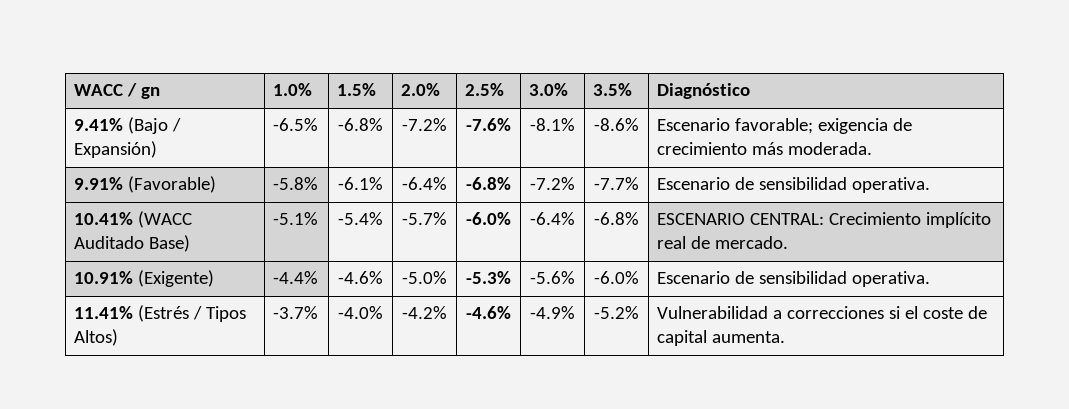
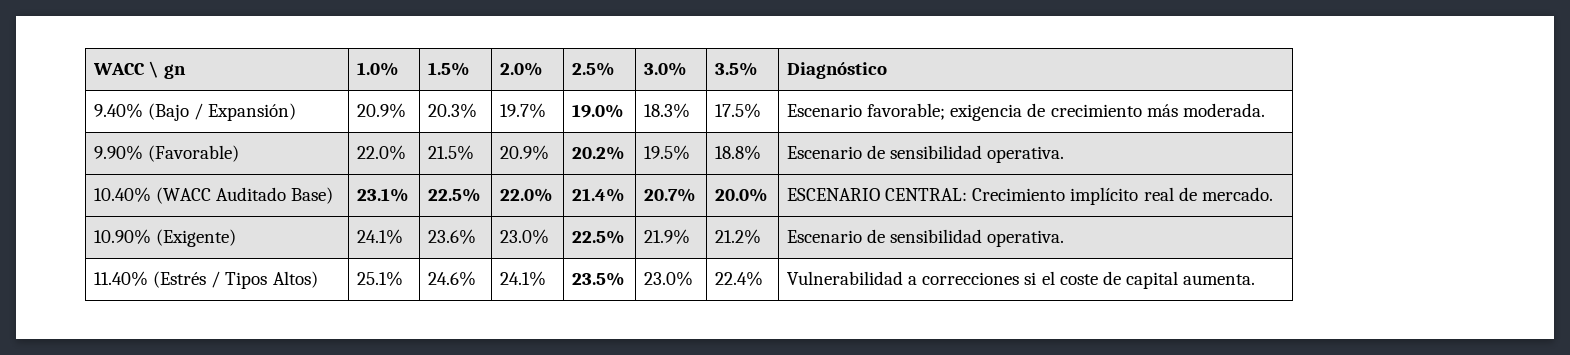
- WACC / gn | 1.0% | 1.5% | 2.0% | 2.5% | 3.0% | 3.5% | Diagnóstico
+ WACC \ gn | 1.0% | 1.5% | 2.0% | 2.5% | 3.0% | 3.5% | Diagnóstico
- 9.41% (Bajo / Expansión) | -6.5% | -6.8% | -7.2% | -7.6% | -8.1% | -8.6% | Escenario favorable; exigencia de crecimiento más moderada.
+ 9.40% (Bajo / Expansión) | 20.9% | 20.3% | 19.7% | 19.0% | 18.3% | 17.5% | Escenario favorable; exigencia de crecimiento más moderada.
- 9.91% (Favorable) | -5.8% | -6.1% | -6.4% | -6.8% | -7.2% | -7.7% | Escenario de sensibilidad operativa.
- 10.41% (WACC Auditado Base) | -5.1% | -5.4% | -5.7% | -6.0% | -6.4% | -6.8% | ESCENARIO CENTRAL: Crecimiento implícito real de mercado.
+ 9.90% (Favorable) | 22.0% | 21.5% | 20.9% | 20.2% | 19.5% | 18.8% | Escenario de sensibilidad operativa.
+ 10.40% (WACC Auditado Base) | 23.1% | 22.5% | 22.0% | 21.4% | 20.7% | 20.0% | ESCENARIO CENTRAL: Crecimiento implícito real de mercado.
- 10.91% (Exigente) | -4.4% | -4.6% | -5.0% | -5.3% | -5.6% | -6.0% | Escenario de sensibilidad operativa.
- 11.41% (Estrés / Tipos Altos) | -3.7% | -4.0% | -4.2% | -4.6% | -4.9% | -5.2% | Vulnerabilidad a correcciones si el coste de capital aumenta.
+ 10.90% (Exigente) | 24.1% | 23.6% | 23.0% | 22.5% | 21.9% | 21.2% | Escenario de sensibilidad operativa.
+ 11.40% (Estrés / Tipos Altos) | 25.1% | 24.6% | 24.1% | 23.5% | 23.0% | 22.4% | Vulnerabilidad a correcciones si el coste de capital aumenta.

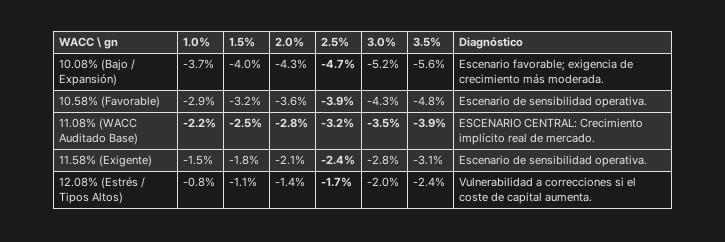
- 9.40% (Bajo / Expansión) | 20.9% | 20.3% | 19.7% | 19.0% | 18.3% | 17.5% | Escenario favorable; exigencia de crecimiento más moderada.
+ 10.08% (Bajo / Expansión) | -3.7% | -4.0% | -4.3% | -4.7% | -5.2% | -5.6% | Escenario favorable; exigencia de crecimiento más moderada.
- 9.90% (Favorable) | 22.0% | 21.5% | 20.9% | 20.2% | 19.5% | 18.8% | Escenario de sensibilidad operativa.
- 10.40% (WACC Auditado Base) | 23.1% | 22.5% | 22.0% | 21.4% | 20.7% | 20.0% | ESCENARIO CENTRAL: Crecimiento implícito real de mercado.
+ 10.58% (Favorable) | -2.9% | -3.2% | -3.6% | -3.9% | -4.3% | -4.8% | Escenario de sensibilidad operativa.
+ 11.08% (WACC Auditado Base) | -2.2% | -2.5% | -2.8% | -3.2% | -3.5% | -3.9% | ESCENARIO CENTRAL: Crecimiento implícito real de mercado.
- 10.90% (Exigente) | 24.1% | 23.6% | 23.0% | 22.5% | 21.9% | 21.2% | Escenario de sensibilidad operativa.
- 11.40% (Estrés / Tipos Altos) | 25.1% | 24.6% | 24.1% | 23.5% | 23.0% | 22.4% | Vulnerabilidad a correcciones si el coste de capital aumenta.
+ 11.58% (Exigente) | -1.5% | -1.8% | -2.1% | -2.4% | -2.8% | -3.1% | Escenario de sensibilidad operativa.
+ 12.08% (Estrés / Tipos Altos) | -0.8% | -1.1% | -1.4% | -1.7% | -2.0% | -2.4% | Vulnerabilidad a correcciones si el coste de capital aumenta.

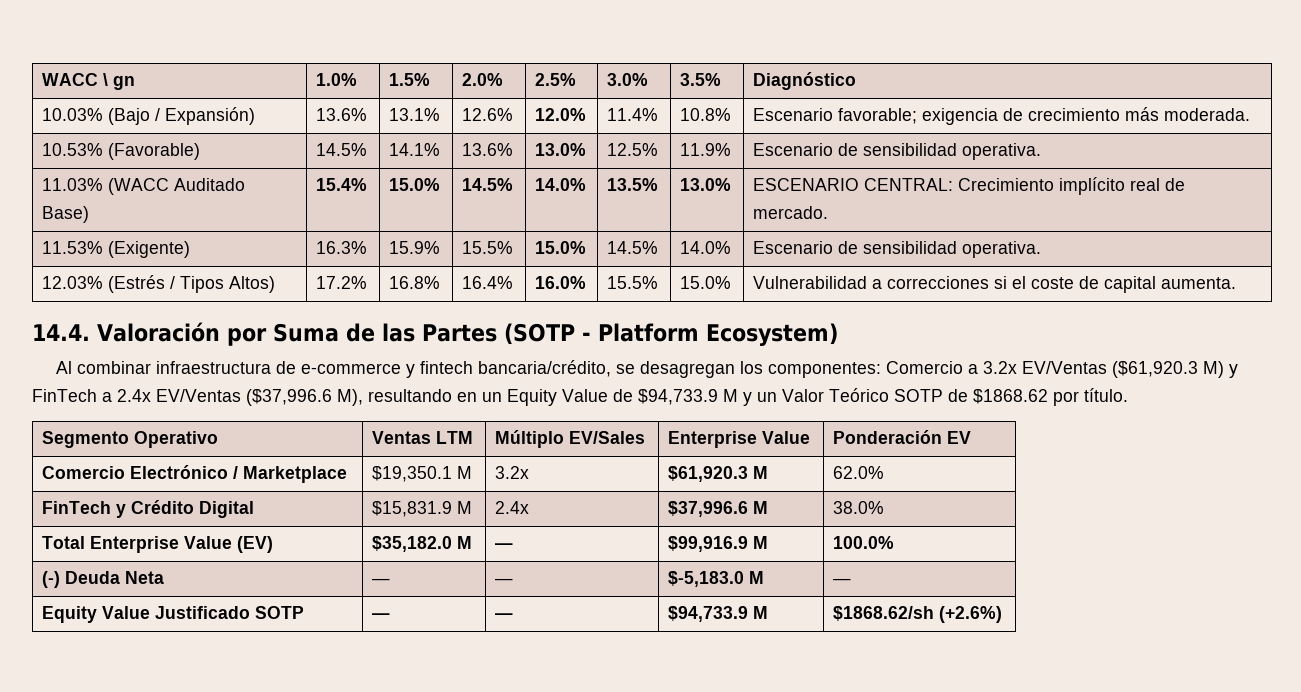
- 10.08% (Bajo / Expansión) | -3.7% | -4.0% | -4.3% | -4.7% | -5.2% | -5.6% | Escenario favorable; exigencia de crecimiento más moderada.
+ 10.03% (Bajo / Expansión) | 13.6% | 13.1% | 12.6% | 12.0% | 11.4% | 10.8% | Escenario favorable; exigencia de crecimiento más moderada.
- 10.58% (Favorable) | -2.9% | -3.2% | -3.6% | -3.9% | -4.3% | -4.8% | Escenario de sensibilidad operativa.
- 11.08% (WACC Auditado Base) | -2.2% | -2.5% | -2.8% | -3.2% | -3.5% | -3.9% | ESCENARIO CENTRAL: Crecimiento implícito real de mercado.
+ 10.53% (Favorable) | 14.5% | 14.1% | 13.6% | 13.0% | 12.5% | 11.9% | Escenario de sensibilidad operativa.
+ 11.03% (WACC Auditado Base) | 15.4% | 15.0% | 14.5% | 14.0% | 13.5% | 13.0% | ESCENARIO CENTRAL: Crecimiento implícito real de mercado.
- 11.58% (Exigente) | -1.5% | -1.8% | -2.1% | -2.4% | -2.8% | -3.1% | Escenario de sensibilidad operativa.
- 12.08% (Estrés / Tipos Altos) | -0.8% | -1.1% | -1.4% | -1.7% | -2.0% | -2.4% | Vulnerabilidad a correcciones si el coste de capital aumenta.
+ 11.53% (Exigente) | 16.3% | 15.9% | 15.5% | 15.0% | 14.5% | 14.0% | Escenario de sensibilidad operativa.
+ 12.03% (Estrés / Tipos Altos) | 17.2% | 16.8% | 16.4% | 16.0% | 15.5% | 15.0% | Vulnerabilidad a correcciones si el coste de capital aumenta.
+ 14.4. Valoración por Suma de las Partes (SOTP - Platform Ecosystem)
+ Al combinar infraestructura de e-commerce y fintech bancaria/crédito, se desagregan los componentes: Comercio a 3.2x EV/Ventas ($61,920.3 M) y FinTech a 2.4x EV/Ventas ($37,996.6 M), resultando en un Equity Value de $94,733.9 M y un Valor Teórico SOTP de $1868.62 por título.
+ Segmento Operativo | Ventas LTM | Múltiplo EV/Sales | Enterprise Value | Ponderación EV
+ Comercio Electrónico / Marketplace | $19,350.1 M | 3.2x | $61,920.3 M | 62.0%
+ FinTech y Crédito Digital | $15,831.9 M | 2.4x | $37,996.6 M | 38.0%
+ Total Enterprise Value (EV) | $35,182.0 M | — | $99,916.9 M | 100.0%
+ (-) Deuda Neta | — | — | $-5,183.0 M | —
+ Equity Value Justificado SOTP | — | — | $94,733.9 M | $1868.62/sh (+2.6%)

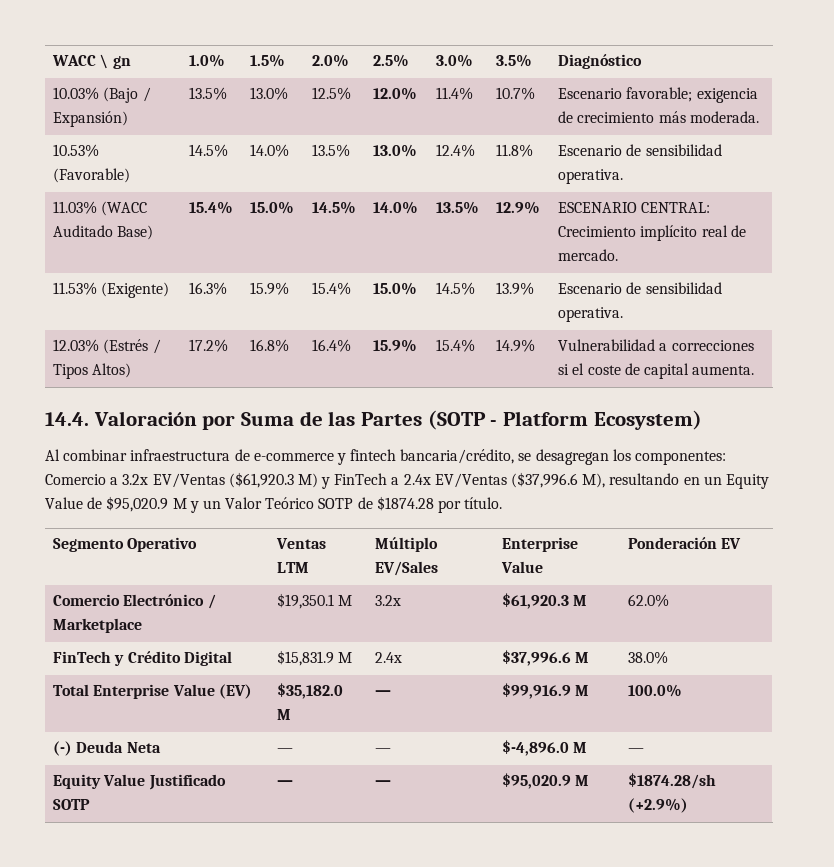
- 10.03% (Bajo / Expansión) | 13.6% | 13.1% | 12.6% | 12.0% | 11.4% | 10.8% | Escenario favorable; exigencia de crecimiento más moderada.
+ 10.03% (Bajo / Expansión) | 13.5% | 13.0% | 12.5% | 12.0% | 11.4% | 10.7% | Escenario favorable; exigencia de crecimiento más moderada.
- 10.53% (Favorable) | 14.5% | 14.1% | 13.6% | 13.0% | 12.5% | 11.9% | Escenario de sensibilidad operativa.
+ 10.53% (Favorable) | 14.5% | 14.0% | 13.5% | 13.0% | 12.4% | 11.8% | Escenario de sensibilidad operativa.
- 11.03% (WACC Auditado Base) | 15.4% | 15.0% | 14.5% | 14.0% | 13.5% | 13.0% | ESCENARIO CENTRAL: Crecimiento implícito real de mercado.
+ 11.03% (WACC Auditado Base) | 15.4% | 15.0% | 14.5% | 14.0% | 13.5% | 12.9% | ESCENARIO CENTRAL: Crecimiento implícito real de mercado.
- 11.53% (Exigente) | 16.3% | 15.9% | 15.5% | 15.0% | 14.5% | 14.0% | Escenario de sensibilidad operativa.
+ 11.53% (Exigente) | 16.3% | 15.9% | 15.4% | 15.0% | 14.5% | 13.9% | Escenario de sensibilidad operativa.
- 12.03% (Estrés / Tipos Altos) | 17.2% | 16.8% | 16.4% | 16.0% | 15.5% | 15.0% | Vulnerabilidad a correcciones si el coste de capital aumenta.
+ 12.03% (Estrés / Tipos Altos) | 17.2% | 16.8% | 16.4% | 15.9% | 15.4% | 14.9% | Vulnerabilidad a correcciones si el coste de capital aumenta.
- Al combinar infraestructura de e-commerce y fintech bancaria/crédito, se desagregan los componentes: Comercio a 3.2x EV/Ventas ($61,920.3 M) y FinTech a 2.4x EV/Ventas ($37,996.6 M), resultando en un Equity Value de $94,733.9 M y un Valor Teórico SOTP de $1868.62 por título.
+ Al combinar infraestructura de e-commerce y fintech bancaria/crédito, se desagregan los componentes: Comercio a 3.2x EV/Ventas ($61,920.3 M) y FinTech a 2.4x EV/Ventas ($37,996.6 M), resultando en un Equity Value de $95,020.9 M y un Valor Teórico SOTP de $1874.28 por título.
- (-) Deuda Neta | — | — | $-5,183.0 M | —
+ (-) Deuda Neta | — | — | $-4,896.0 M | —
- Equity Value Justificado SOTP | — | — | $94,733.9 M | $1868.62/sh (+2.6%)
+ Equity Value Justificado SOTP | — | — | $95,020.9 M | $1874.28/sh (+2.9%)

